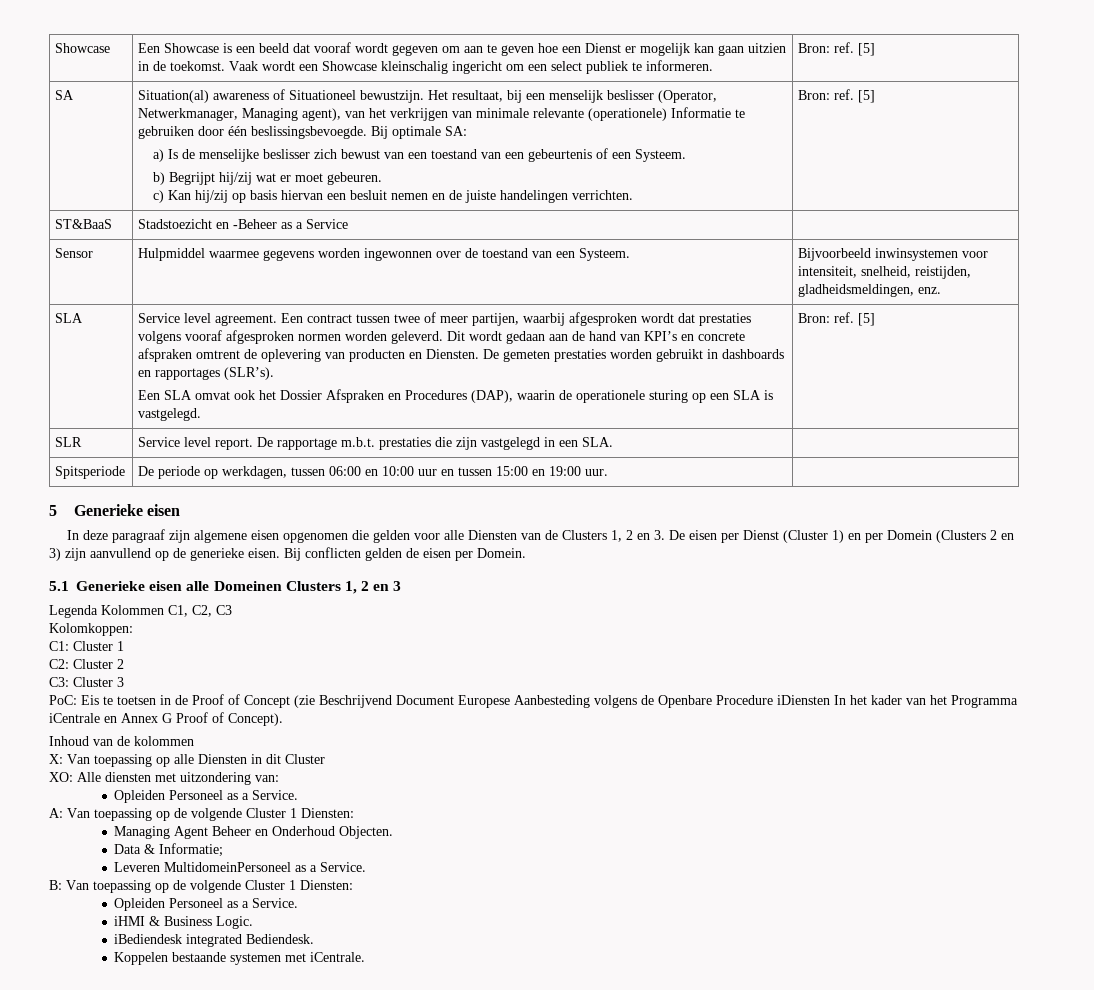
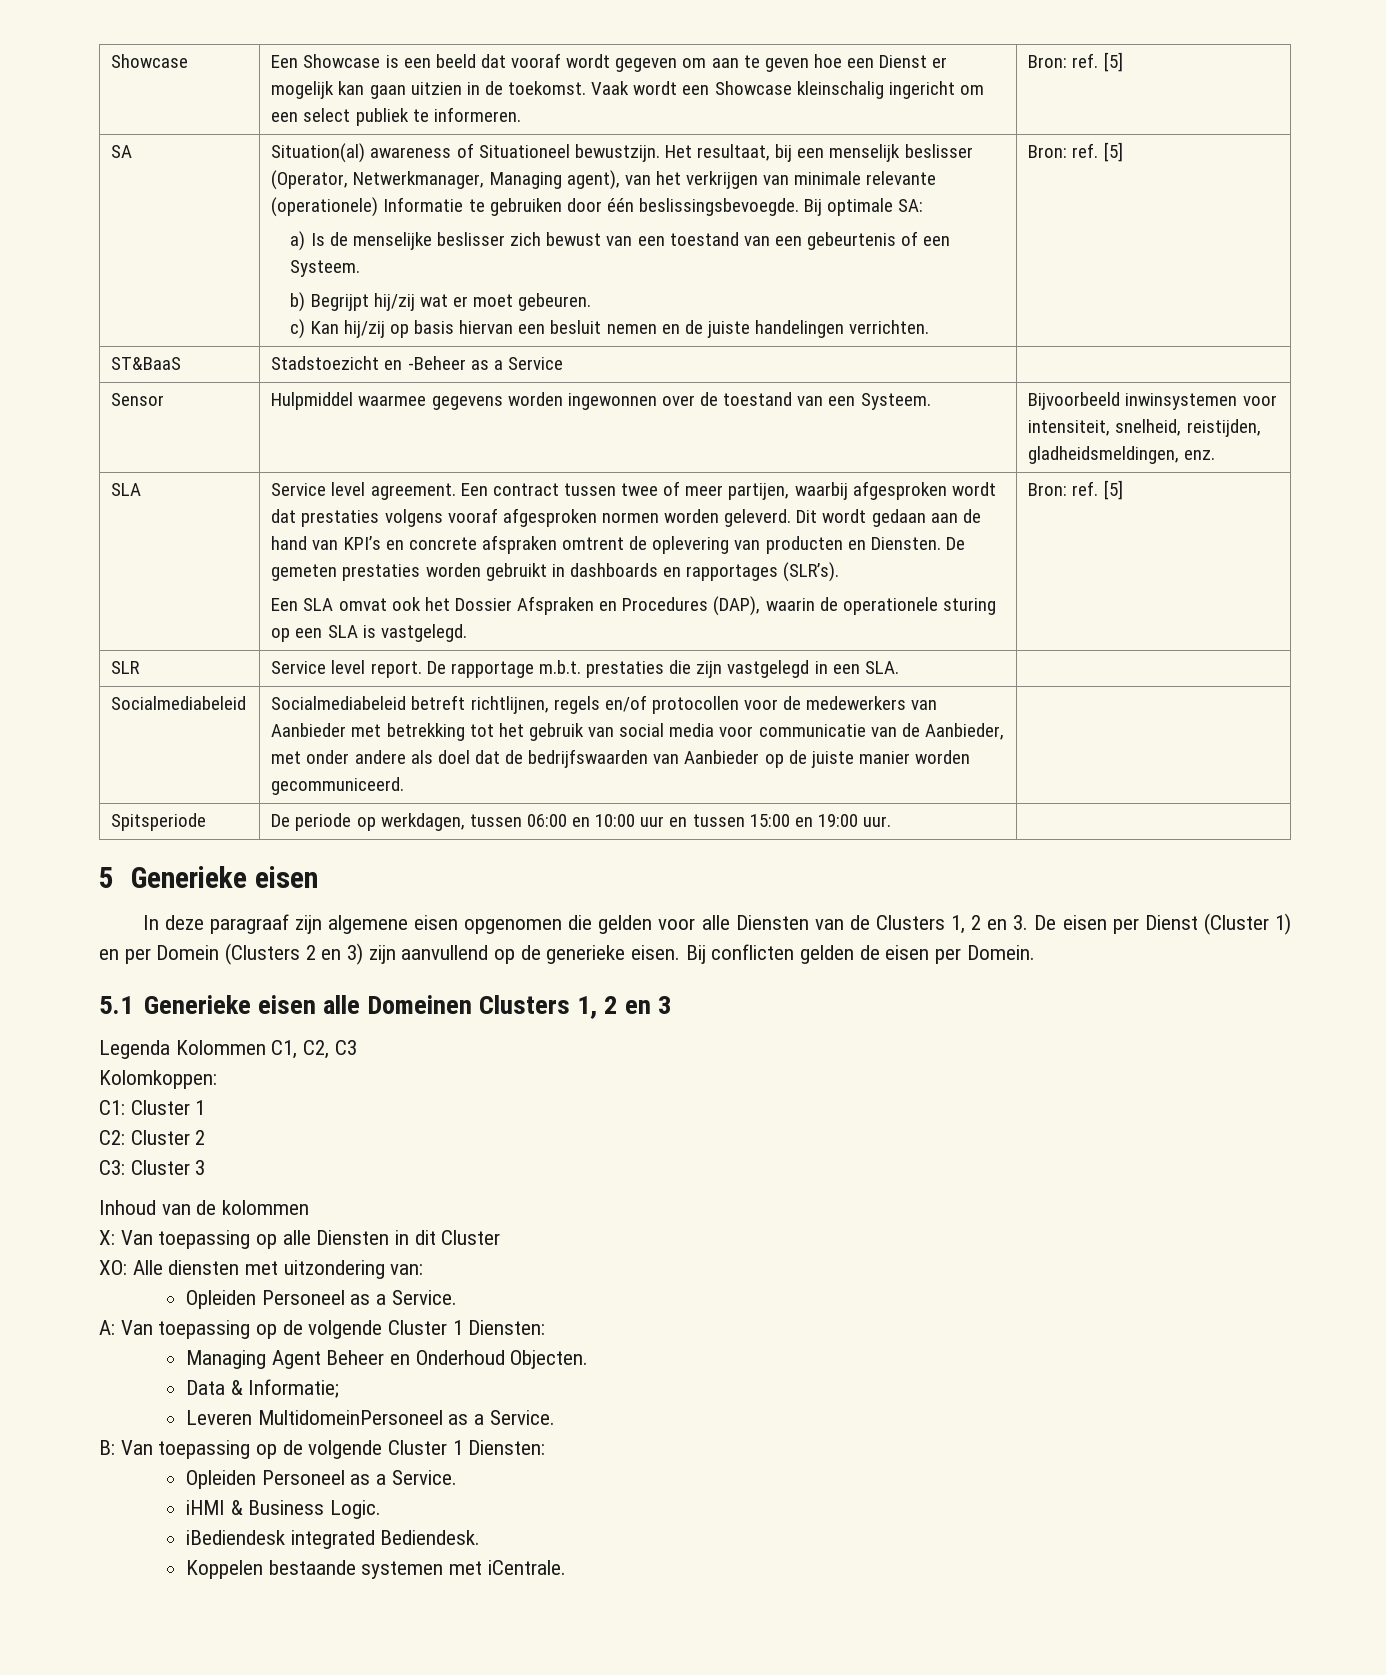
+ Socialmediabeleid | Socialmediabeleid betreft richtlijnen, regels en/of protocollen voor de medewerkers van Aanbieder met betrekking tot het gebruik van social media voor communicatie van de Aanbieder, met onder andere als doel dat de bedrijfswaarden van Aanbieder op de juiste manier worden gecommuniceerd.
- PoC: Eis te toetsen in de Proof of Concept (zie Beschrijvend Document Europese Aanbesteding volgens de Openbare Procedure iDiensten In het kader van het Programma iCentrale en Annex G Proof of Concept).

